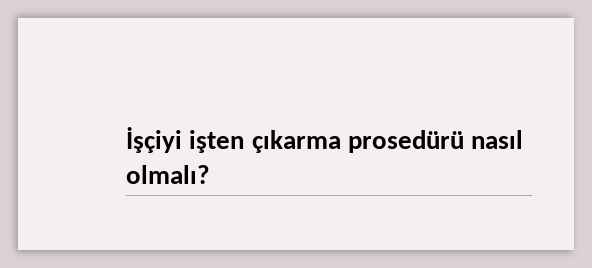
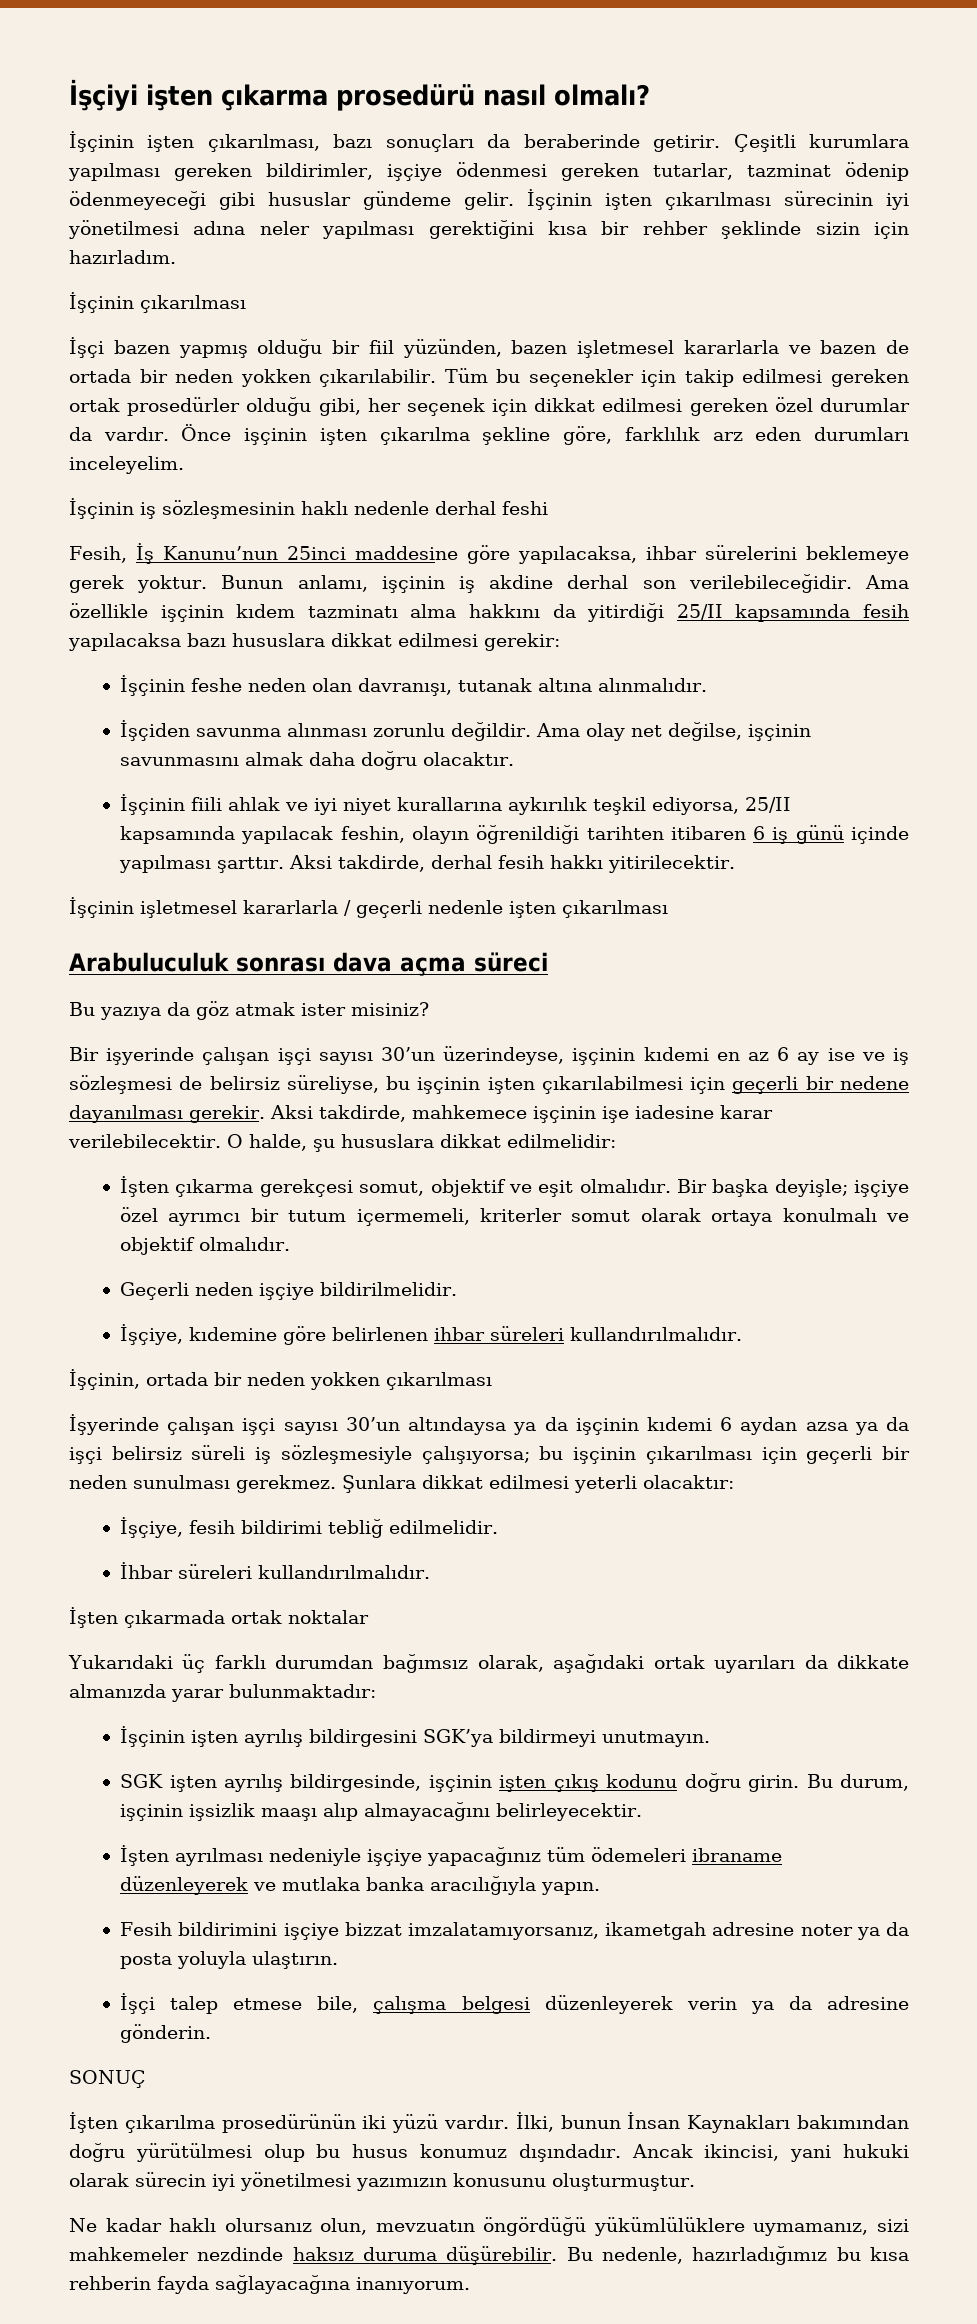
+ İşçinin işten çıkarılması, bazı sonuçları da beraberinde getirir. Çeşitli kurumlara yapılması gereken bildirimler, işçiye ödenmesi gereken tutarlar, tazminat ödenip ödenmeyeceği gibi hususlar gündeme gelir. İşçinin işten çıkarılması sürecinin iyi yönetilmesi adına neler yapılması gerektiğini kısa bir rehber şeklinde sizin için hazırladım.
+ İşçinin çıkarılması
+ İşçi bazen yapmış olduğu bir fiil yüzünden, bazen işletmesel kararlarla ve bazen de ortada bir neden yokken çıkarılabilir. Tüm bu seçenekler için takip edilmesi gereken ortak prosedürler olduğu gibi, her seçenek için dikkat edilmesi gereken özel durumlar da vardır. Önce işçinin işten çıkarılma şekline göre, farklılık arz eden durumları inceleyelim.
+ İşçinin iş sözleşmesinin haklı nedenle derhal feshi
+ Fesih, İş Kanunu’nun 25inci maddesine göre yapılacaksa, ihbar sürelerini beklemeye gerek yoktur. Bunun anlamı, işçinin iş akdine derhal son verilebileceğidir. Ama özellikle işçinin kıdem tazminatı alma hakkını da yitirdiği 25/II kapsamında fesih yapılacaksa bazı hususlara dikkat edilmesi gerekir:
+ İşçinin feshe neden olan davranışı, tutanak altına alınmalıdır.
+ İşçiden savunma alınması zorunlu değildir. Ama olay net değilse, işçinin savunmasını almak daha doğru olacaktır.
+ İşçinin fiili ahlak ve iyi niyet kurallarına aykırılık teşkil ediyorsa, 25/II kapsamında yapılacak feshin, olayın öğrenildiği tarihten itibaren 6 iş günü içinde yapılması şarttır. Aksi takdirde, derhal fesih hakkı yitirilecektir.
+ İşçinin işletmesel kararlarla / geçerli nedenle işten çıkarılması
+ Arabuluculuk sonrası dava açma süreci
+ Bu yazıya da göz atmak ister misiniz?
+ Bir işyerinde çalışan işçi sayısı 30’un üzerindeyse, işçinin kıdemi en az 6 ay ise ve iş sözleşmesi de belirsiz süreliyse, bu işçinin işten çıkarılabilmesi için geçerli bir nedene dayanılması gerekir. Aksi takdirde, mahkemece işçinin işe iadesine karar verilebilecektir. O halde, şu hususlara dikkat edilmelidir:
+ İşten çıkarma gerekçesi somut, objektif ve eşit olmalıdır. Bir başka deyişle; işçiye özel ayrımcı bir tutum içermemeli, kriterler somut olarak ortaya konulmalı ve objektif olmalıdır.
+ Geçerli neden işçiye bildirilmelidir.
+ İşçiye, kıdemine göre belirlenen ihbar süreleri kullandırılmalıdır.
+ İşçinin, ortada bir neden yokken çıkarılması
+ İşyerinde çalışan işçi sayısı 30’un altındaysa ya da işçinin kıdemi 6 aydan azsa ya da işçi belirsiz süreli iş sözleşmesiyle çalışıyorsa; bu işçinin çıkarılması için geçerli bir neden sunulması gerekmez. Şunlara dikkat edilmesi yeterli olacaktır:
+ İşçiye, fesih bildirimi tebliğ edilmelidir.
+ İhbar süreleri kullandırılmalıdır.
+ İşten çıkarmada ortak noktalar
+ Yukarıdaki üç farklı durumdan bağımsız olarak, aşağıdaki ortak uyarıları da dikkate almanızda yarar bulunmaktadır:
+ İşçinin işten ayrılış bildirgesini SGK’ya bildirmeyi unutmayın.
+ SGK işten ayrılış bildirgesinde, işçinin işten çıkış kodunu doğru girin. Bu durum, işçinin işsizlik maaşı alıp almayacağını belirleyecektir.
+ İşten ayrılması nedeniyle işçiye yapacağınız tüm ödemeleri ibraname düzenleyerek ve mutlaka banka aracılığıyla yapın.
+ Fesih bildirimini işçiye bizzat imzalatamıyorsanız, ikametgah adresine noter ya da posta yoluyla ulaştırın.
+ İşçi talep etmese bile, çalışma belgesi düzenleyerek verin ya da adresine gönderin.
+ SONUÇ
+ İşten çıkarılma prosedürünün iki yüzü vardır. İlki, bunun İnsan Kaynakları bakımından doğru yürütülmesi olup bu husus konumuz dışındadır. Ancak ikincisi, yani hukuki olarak sürecin iyi yönetilmesi yazımızın konusunu oluşturmuştur.
+ Ne kadar haklı olursanız olun, mevzuatın öngördüğü yükümlülüklere uymamanız, sizi mahkemeler nezdinde haksız duruma düşürebilir. Bu nedenle, hazırladığımız bu kısa rehberin fayda sağlayacağına inanıyorum.

